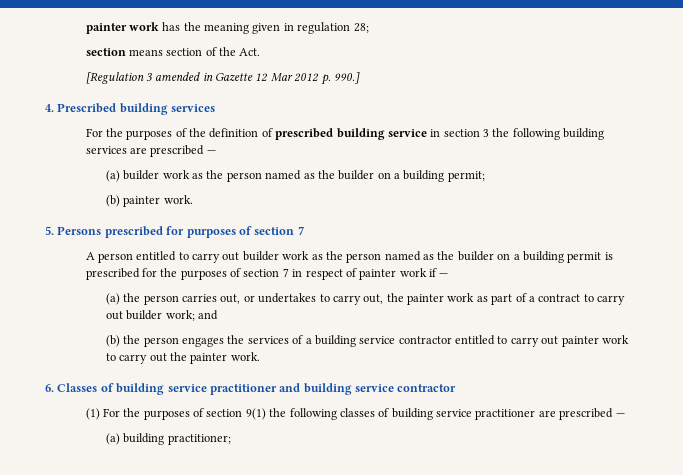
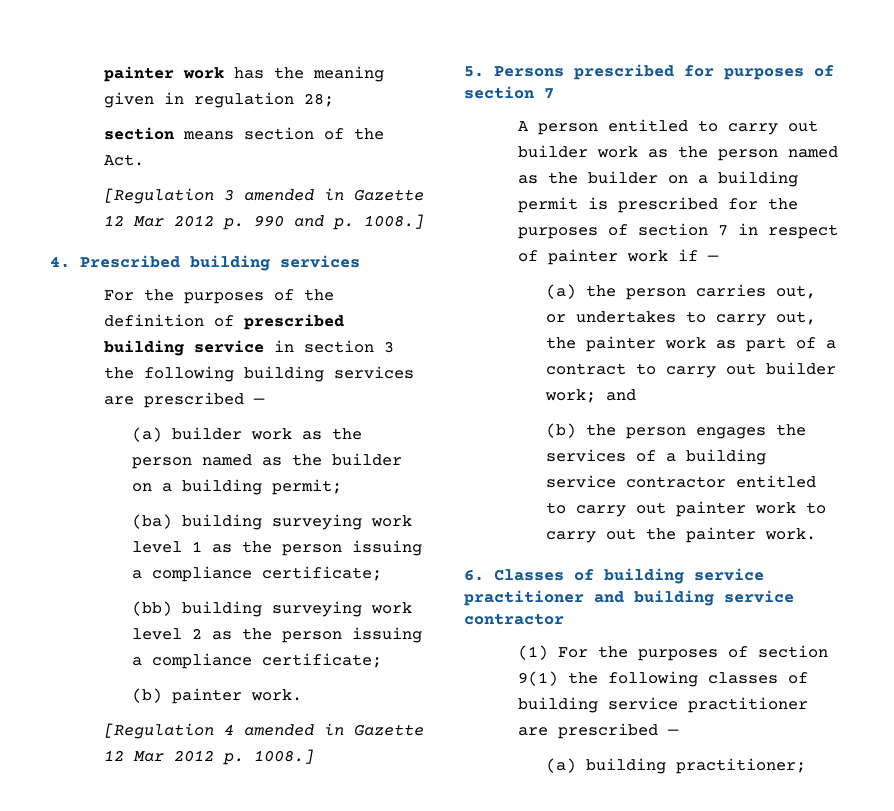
- [Regulation 3 amended in Gazette 12 Mar 2012 p. 990.]
+ [Regulation 3 amended in Gazette 12 Mar 2012 p. 990 and p. 1008.]
+ (ba) building surveying work level 1 as the person issuing a compliance certificate;
+ (bb) building surveying work level 2 as the person issuing a compliance certificate;
  (b) painter work.
+ [Regulation 4 amended in Gazette 12 Mar 2012 p. 1008.]

